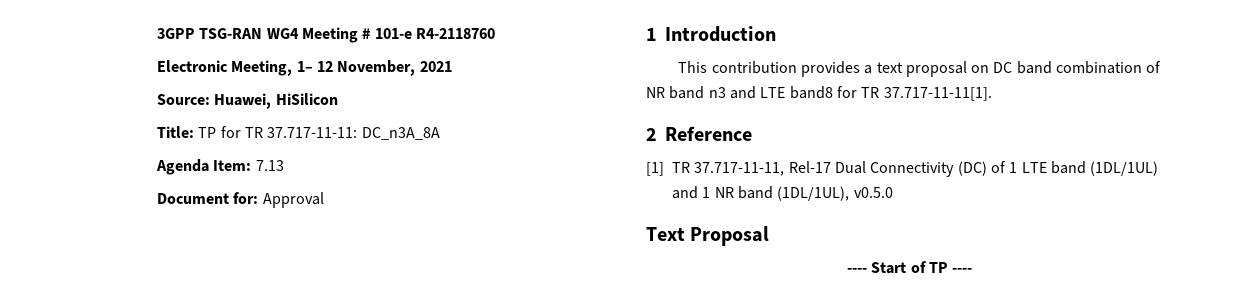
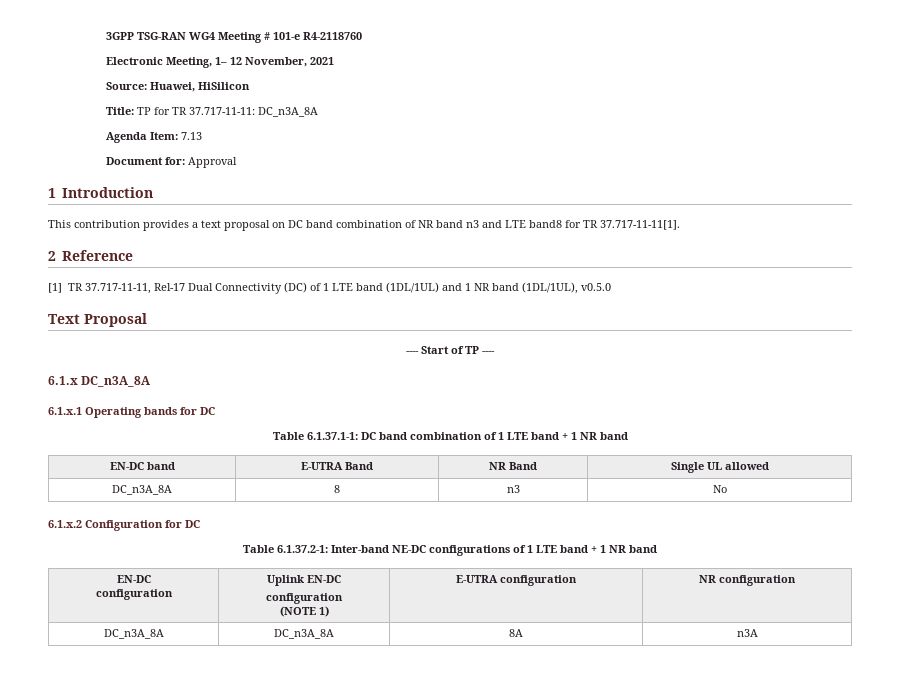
+ 6.1.x DC_n3A_8A
+ 6.1.x.1 Operating bands for DC
+ Table 6.1.37.1-1: DC band combination of 1 LTE band + 1 NR band
+ EN-DC band | E-UTRA Band | NR Band | Single UL allowed
+ DC_n3A_8A | 8 | n3 | No
+ 6.1.x.2 Configuration for DC
+ Table 6.1.37.2-1: Inter-band NE-DC configurations of 1 LTE band + 1 NR band
+ EN-DC
+ configuration | Uplink EN-DC
+ configuration
+ (NOTE 1) | E-UTRA configuration | NR configuration
+ DC_n3A_8A | DC_n3A_8A | 8A | n3A

